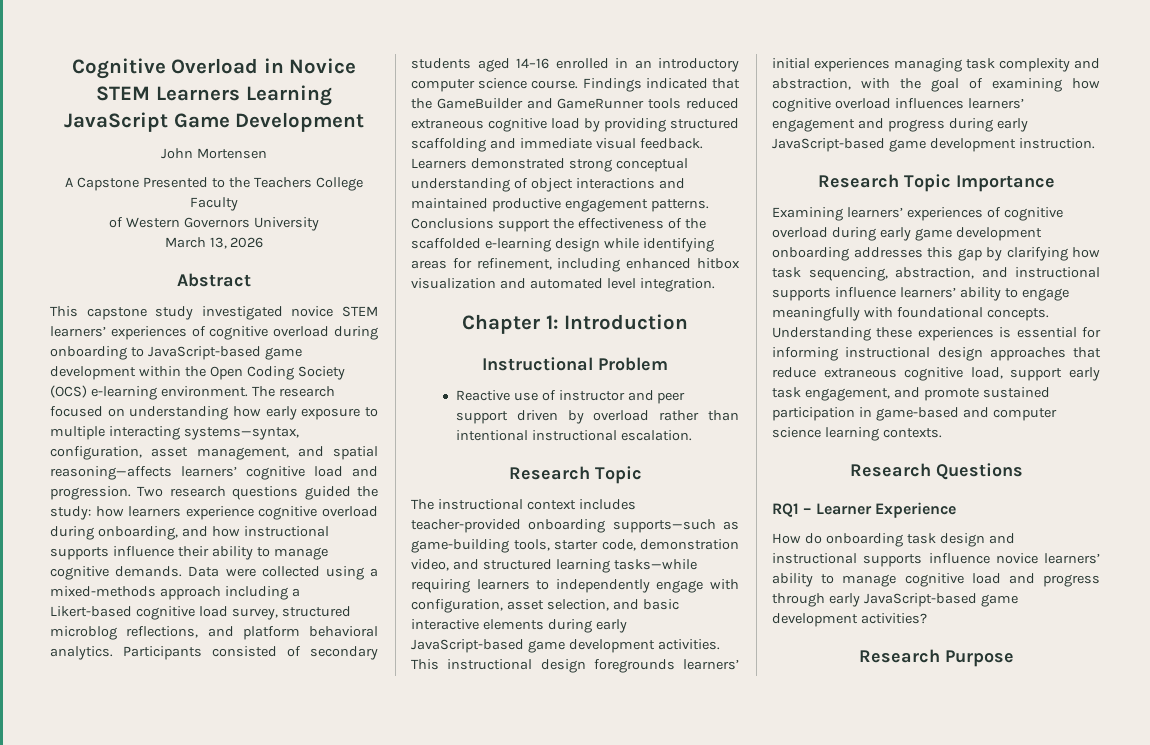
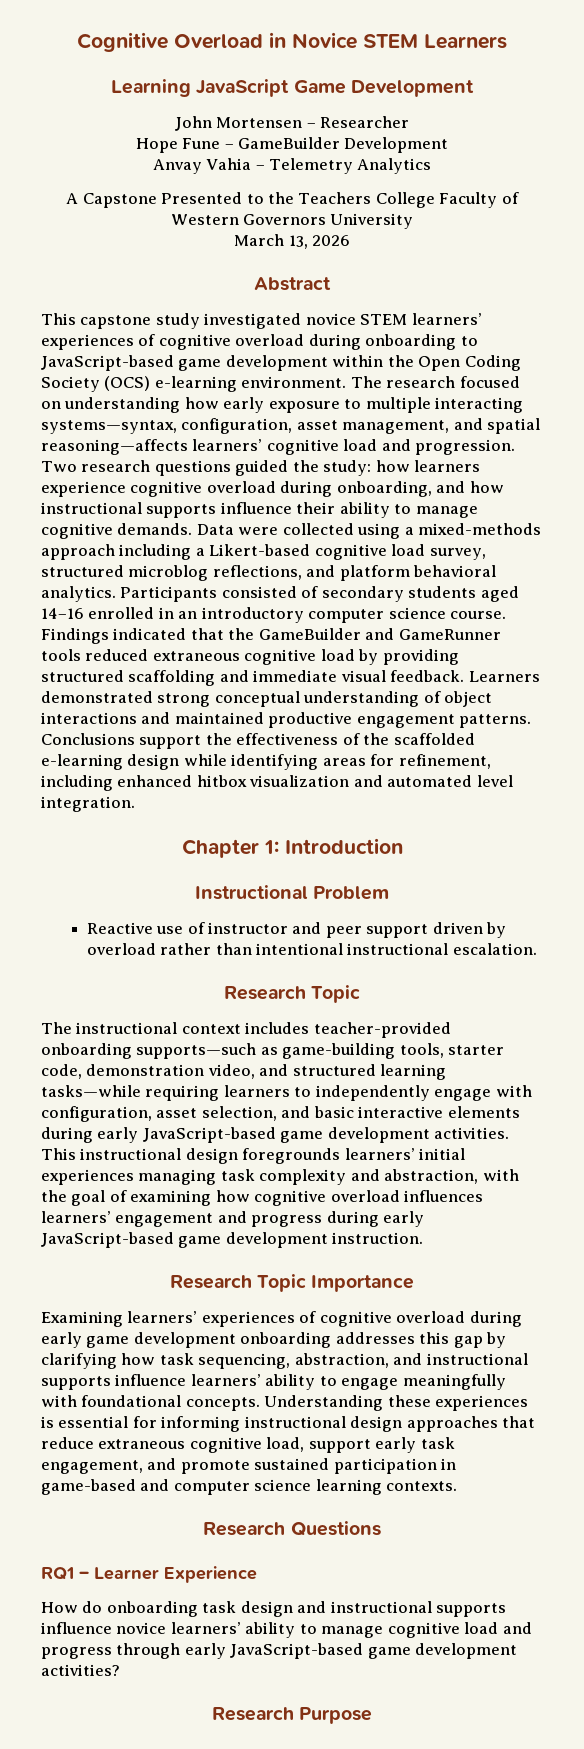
- Cognitive Overload in Novice STEM Learners Learning JavaScript Game Development
+ Cognitive Overload in Novice STEM Learners
+ Learning JavaScript Game Development
- John Mortensen
+ John Mortensen – Researcher
+ Hope Fune – GameBuilder Development
+ Anvay Vahia – Telemetry Analytics
- A Capstone Presented to the Teachers College Faculty
- of Western Governors University
+ A Capstone Presented to the Teachers College Faculty of Western Governors University

